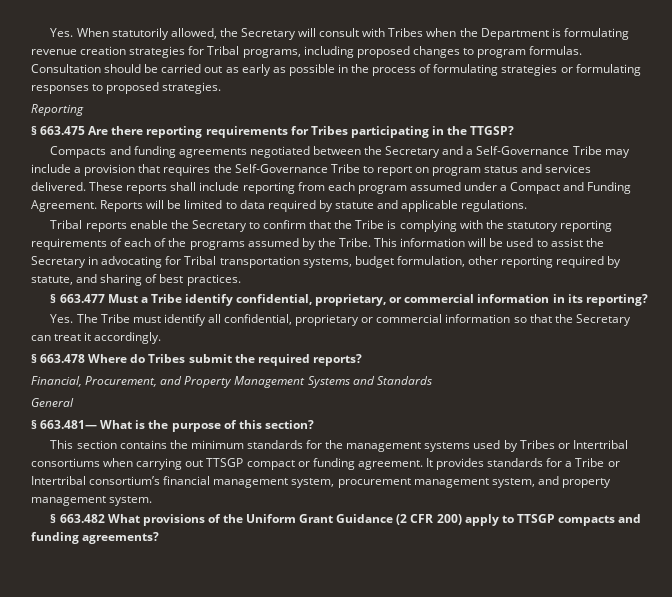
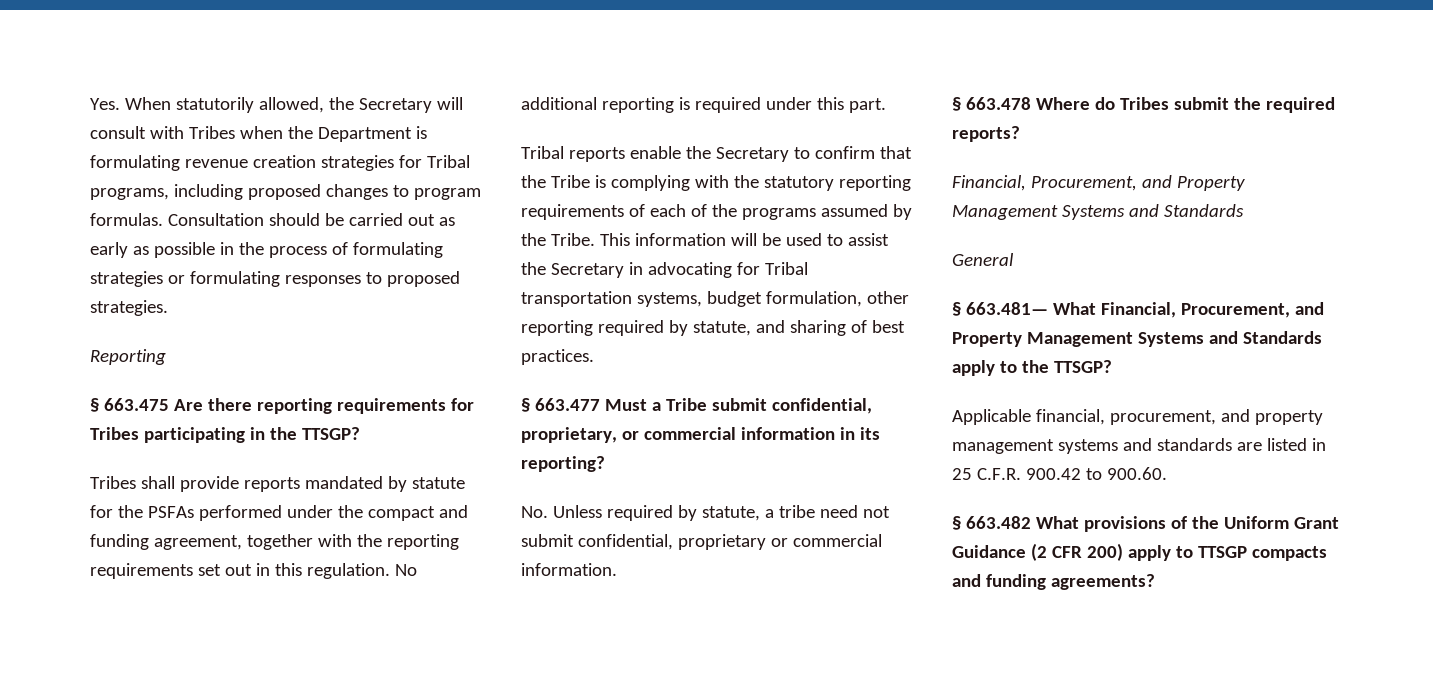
- § 663.475 Are there reporting requirements for Tribes participating in the TTGSP?
- Compacts and funding agreements negotiated between the Secretary and a Self-Governance Tribe may include a provision that requires the Self-Governance Tribe to report on program status and services delivered. These reports shall include reporting from each program assumed under a Compact and Funding Agreement. Reports will be limited to data required by statute and applicable regulations.
+ § 663.475 Are there reporting requirements for Tribes participating in the TTSGP?
+ Tribes shall provide reports mandated by statute for the PSFAs performed under the compact and funding agreement, together with the reporting requirements set out in this regulation. No additional reporting is required under this part.
- § 663.477 Must a Tribe identify confidential, proprietary, or commercial information in its reporting?
+ § 663.477 Must a Tribe submit confidential, proprietary, or commercial information in its reporting?
- Yes. The Tribe must identify all confidential, proprietary or commercial information so that the Secretary can treat it accordingly.
+ No. Unless required by statute, a tribe need not submit confidential, proprietary or commercial information.
- § 663.481— What is the purpose of this section?
- This section contains the minimum standards for the management systems used by Tribes or Intertribal consortiums when carrying out TTSGP compact or funding agreement. It provides standards for a Tribe or Intertribal consortium’s financial management system, procurement management system, and property management system.
+ § 663.481— What Financial, Procurement, and Property Management Systems and Standards apply to the TTSGP?
+ Applicable financial, procurement, and property management systems and standards are listed in 25 C.F.R. 900.42 to 900.60.

